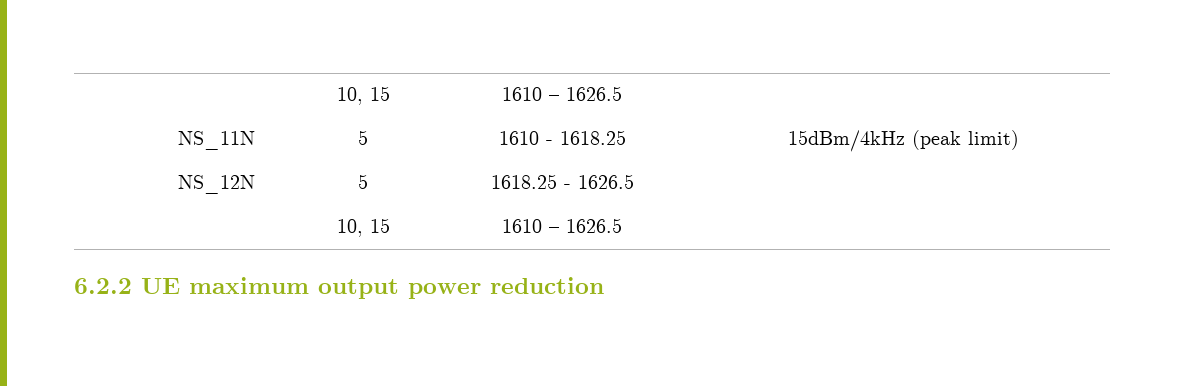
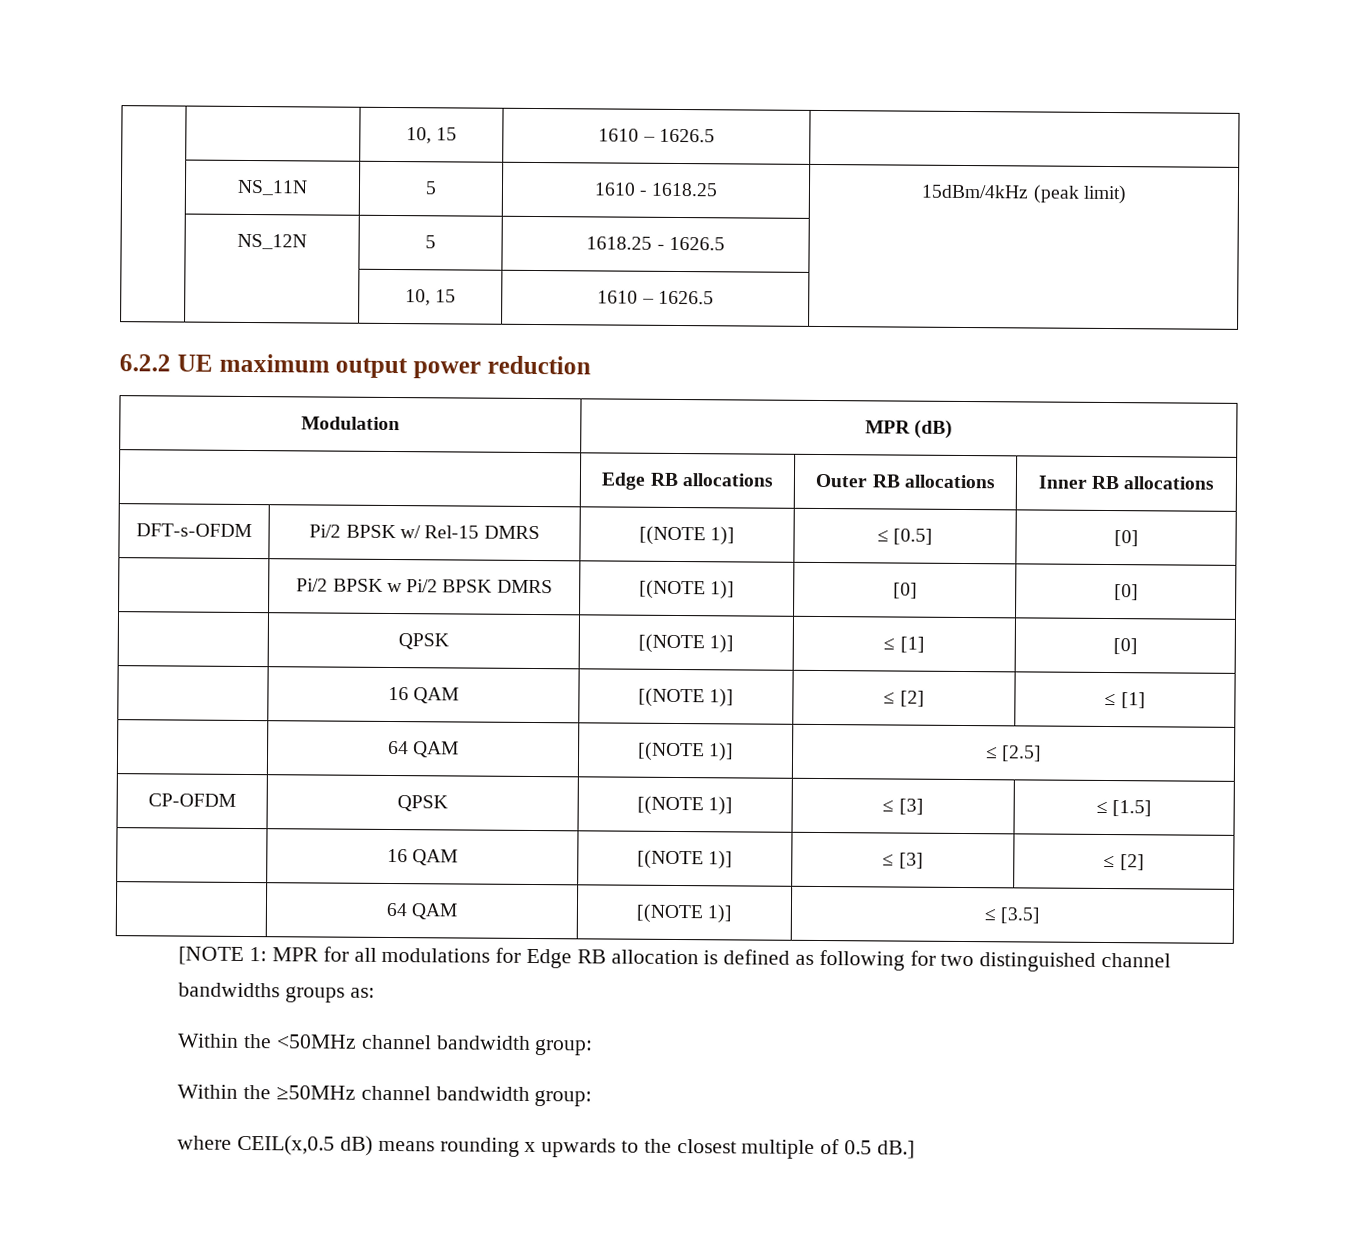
+ Modulation | MPR (dB)
+ | Edge RB allocations | Outer RB allocations | Inner RB allocations
+ DFT-s-OFDM | Pi/2 BPSK w/ Rel-15 DMRS | [(NOTE 1)] | ≤ [0.5] | [0]
+ | Pi/2 BPSK w Pi/2 BPSK DMRS | [(NOTE 1)] | [0] | [0]
+ | QPSK | [(NOTE 1)] | ≤ [1] | [0]
+ | 16 QAM | [(NOTE 1)] | ≤ [2] | ≤ [1]
+ | 64 QAM | [(NOTE 1)] | ≤ [2.5]
+ CP-OFDM | QPSK | [(NOTE 1)] | ≤ [3] | ≤ [1.5]
+ | 16 QAM | [(NOTE 1)] | ≤ [3] | ≤ [2]
+ | 64 QAM | [(NOTE 1)] | ≤ [3.5]
+ [NOTE 1: MPR for all modulations for Edge RB allocation is defined as following for two distinguished channel bandwidths groups as:
+ Within the <50MHz channel bandwidth group:
+ Within the ≥50MHz channel bandwidth group:
+ where CEIL(x,0.5 dB) means rounding x upwards to the closest multiple of 0.5 dB.]

